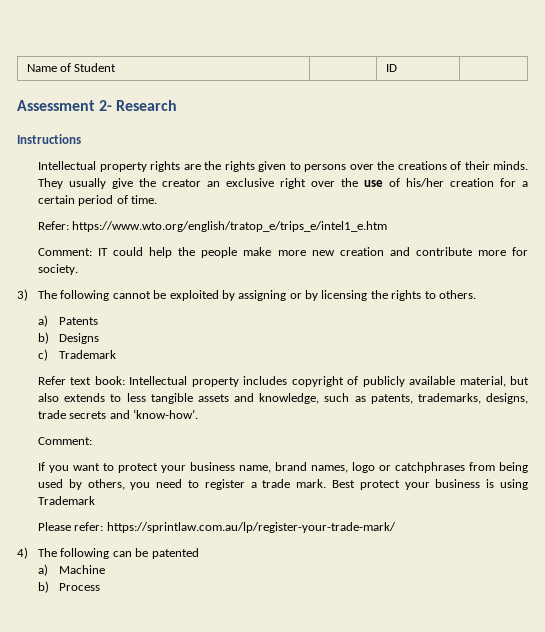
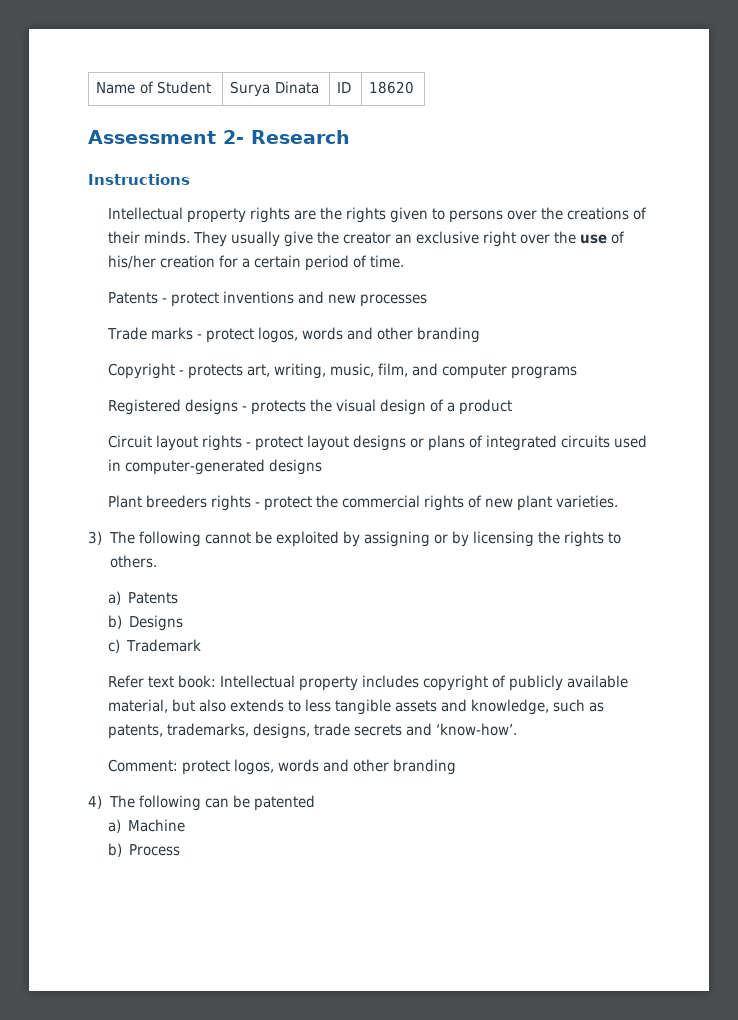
- Name of Student | | ID |
+ Name of Student | Surya Dinata | ID | 18620
- Refer: https://www.wto.org/english/tratop_e/trips_e/intel1_e.htm
- Comment: IT could help the people make more new creation and contribute more for society.
+ Patents - protect inventions and new processes
+ Trade marks - protect logos, words and other branding
+ Copyright - protects art, writing, music, film, and computer programs
+ Registered designs - protects the visual design of a product
+ Circuit layout rights - protect layout designs or plans of integrated circuits used in computer-generated designs
+ Plant breeders rights - protect the commercial rights of new plant varieties.
  Refer text book: Intellectual property includes copyright of publicly available material, but also extends to less tangible assets and knowledge, such as patents, trademarks, designs, trade secrets and ‘know-how’.
- Comment:
- If you want to protect your business name, brand names, logo or catchphrases from being used by others, you need to register a trade mark. Best protect your business is using Trademark
- Please refer: https://sprintlaw.com.au/lp/register-your-trade-mark/
+ Comment: protect logos, words and other branding

